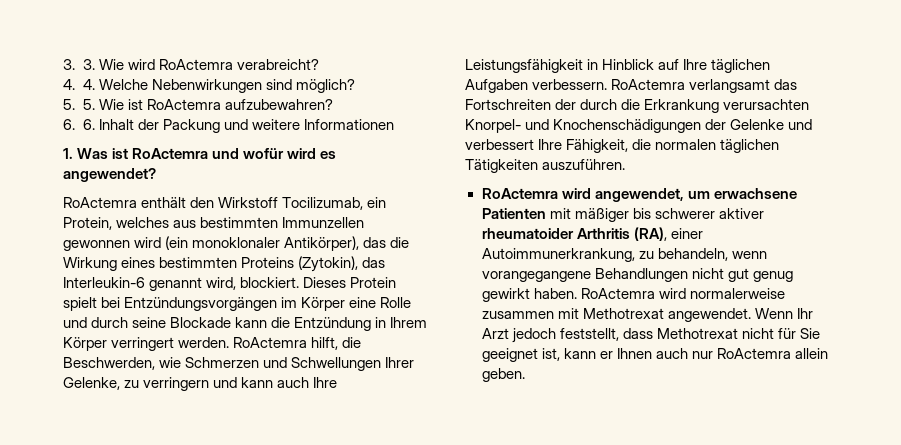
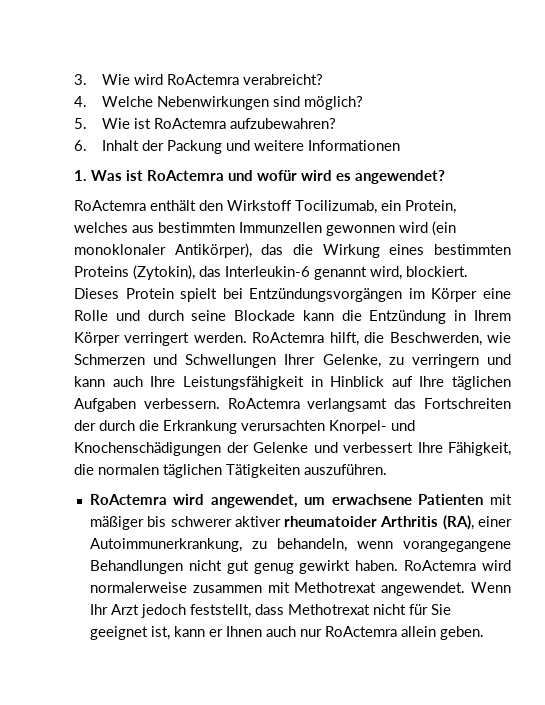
- 3. 3. Wie wird RoActemra verabreicht?
+ 3. Wie wird RoActemra verabreicht?
- 4. 4. Welche Nebenwirkungen sind möglich?
+ 4. Welche Nebenwirkungen sind möglich?
- 5. 5. Wie ist RoActemra aufzubewahren?
+ 5. Wie ist RoActemra aufzubewahren?
- 6. 6. Inhalt der Packung und weitere Informationen
+ 6. Inhalt der Packung und weitere Informationen

